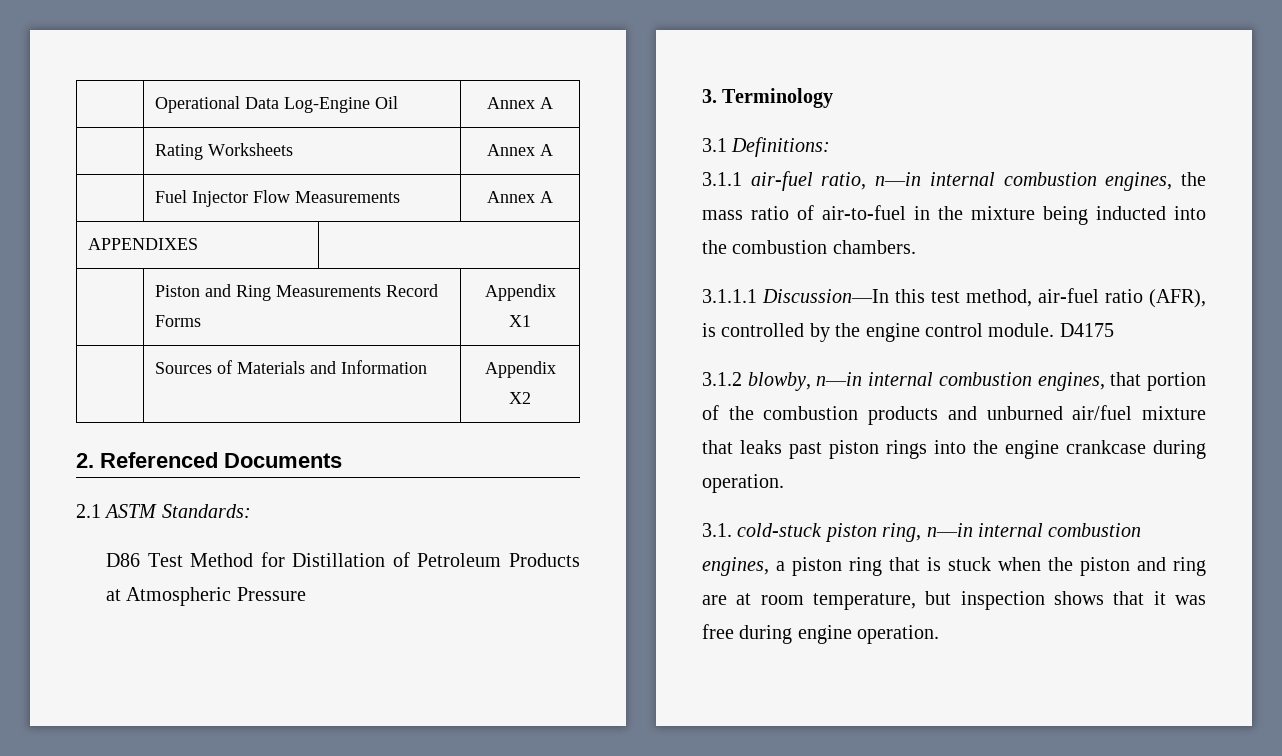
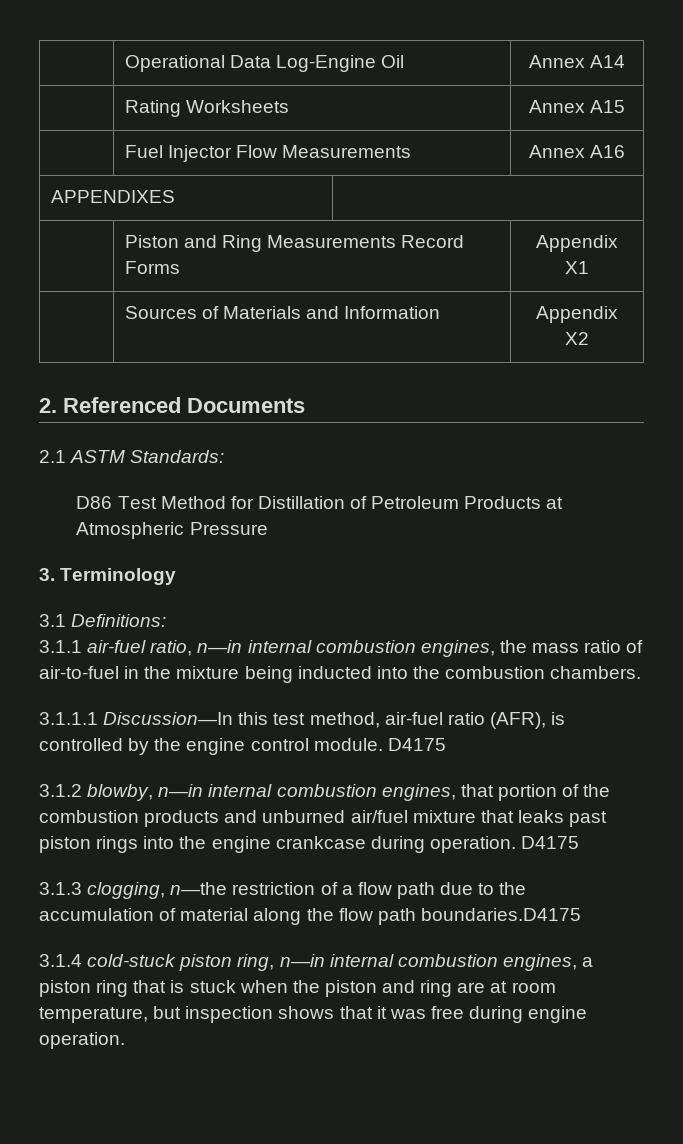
- | Operational Data Log-Engine Oil | Annex A
+ | Operational Data Log-Engine Oil | Annex A14
- | Rating Worksheets | Annex A
+ | Rating Worksheets | Annex A15
- | Fuel Injector Flow Measurements | Annex A
+ | Fuel Injector Flow Measurements | Annex A16
- 3.1.2 blowby, n—in internal combustion engines, that portion of the combustion products and unburned air/fuel mixture that leaks past piston rings into the engine crankcase during operation.
- 3.1. cold-stuck piston ring, n—in internal combustion engines, a piston ring that is stuck when the piston and ring are at room temperature, but inspection shows that it was free during engine operation.
+ 3.1.2 blowby, n—in internal combustion engines, that portion of the combustion products and unburned air/fuel mixture that leaks past piston rings into the engine crankcase during operation. D4175
+ 3.1.3 clogging, n—the restriction of a flow path due to the accumulation of material along the flow path boundaries.D4175
+ 3.1.4 cold-stuck piston ring, n—in internal combustion engines, a piston ring that is stuck when the piston and ring are at room temperature, but inspection shows that it was free during engine operation.

